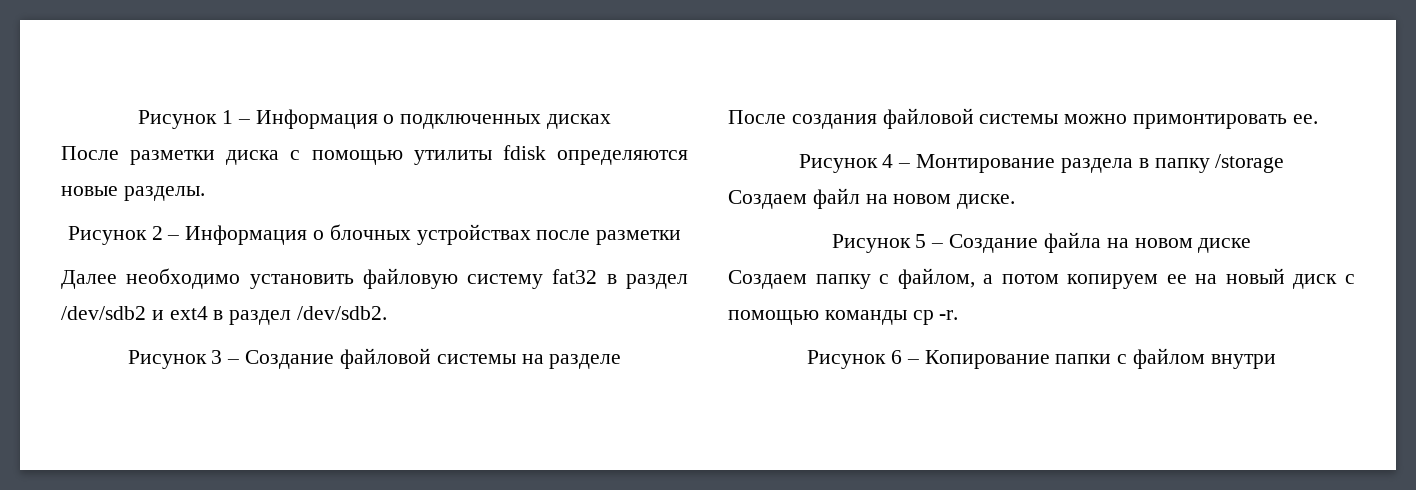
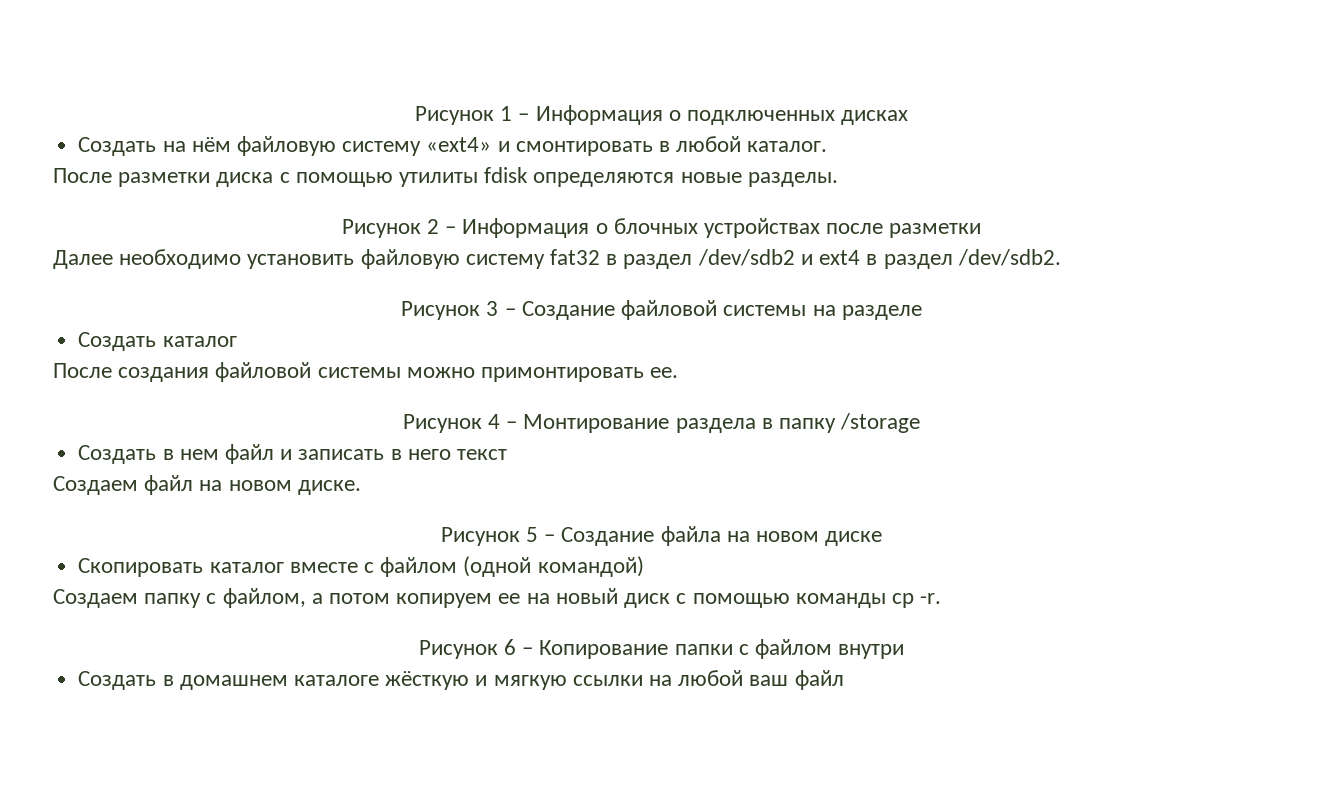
+ Создать на нём файловую систему «ext4» и смонтировать в любой каталог.
+ Создать каталог
+ Создать в нем файл и записать в него текст
+ Скопировать каталог вместе с файлом (одной командой)
+ Создать в домашнем каталоге жёсткую и мягкую ссылки на любой ваш файл

